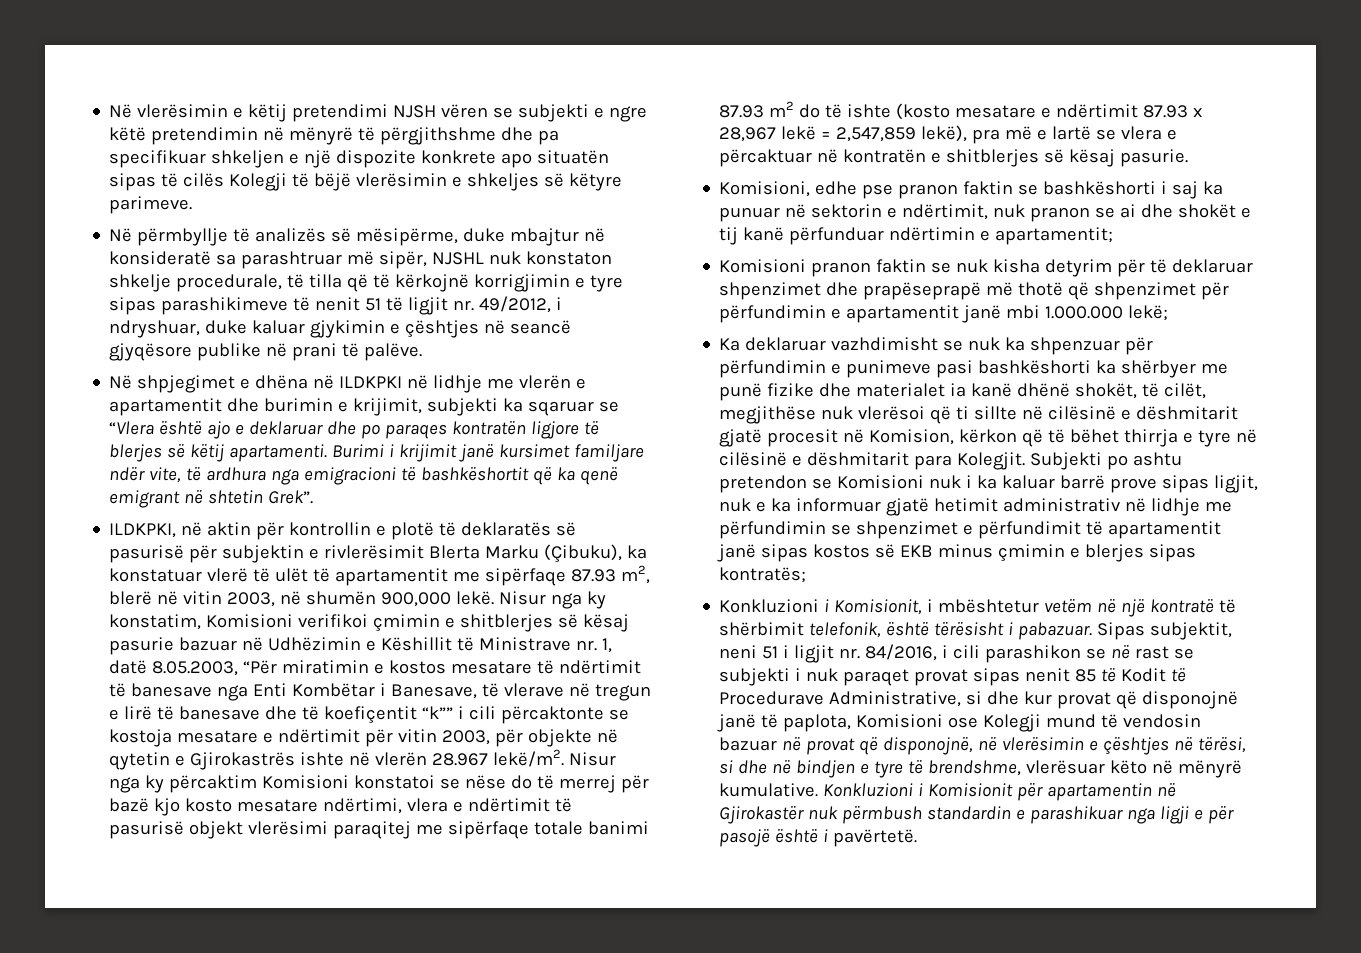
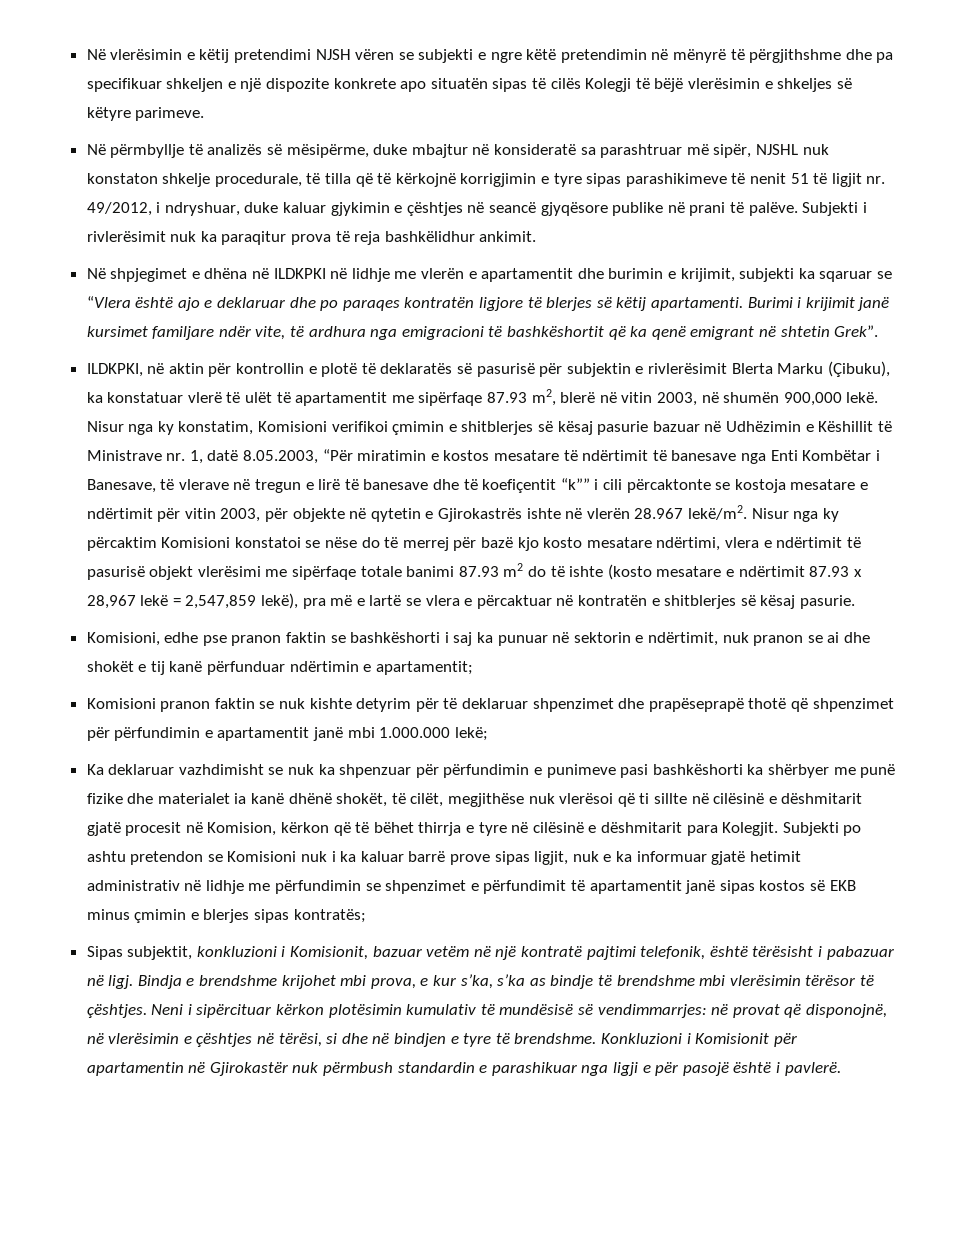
+ Subjekti i rivlerësimit nuk ka paraqitur prova të reja bashkëlidhur ankimit.
- Nisur nga ky përcaktim Komisioni konstatoi se nëse do të merrej për bazë kjo kosto mesatare ndërtimi, vlera e ndërtimit të pasurisë objekt vlerësimi paraqitej me sipërfaqe totale banimi 87.93 m2 do të ishte (kosto mesatare e ndërtimit 87.93 x 28,967 lekë = 2,547,859 lekë), pra më e lartë se vlera e përcaktuar në kontratën e shitblerjes së kësaj pasurie.
+ Nisur nga ky përcaktim Komisioni konstatoi se nëse do të merrej për bazë kjo kosto mesatare ndërtimi, vlera e ndërtimit të pasurisë objekt vlerësimi me sipërfaqe totale banimi 87.93 m2 do të ishte (kosto mesatare e ndërtimit 87.93 x 28,967 lekë = 2,547,859 lekë), pra më e lartë se vlera e përcaktuar në kontratën e shitblerjes së kësaj pasurie.
- Komisioni pranon faktin se nuk kisha detyrim për të deklaruar shpenzimet dhe prapëseprapë më thotë që shpenzimet për përfundimin e apartamentit janë mbi 1.000.000 lekë;
+ Komisioni pranon faktin se nuk kishte detyrim për të deklaruar shpenzimet dhe prapëseprapë thotë që shpenzimet për përfundimin e apartamentit janë mbi 1.000.000 lekë;
- Konkluzioni i Komisionit, i mbështetur vetëm në një kontratë të shërbimit telefonik, është tërësisht i pabazuar. Sipas subjektit, neni 51 i ligjit nr. 84/2016, i cili parashikon se në rast se subjekti i nuk paraqet provat sipas nenit 85 të Kodit të Procedurave Administrative, si dhe kur provat që disponojnë janë të paplota, Komisioni ose Kolegji mund të vendosin bazuar në provat që disponojnë, në vlerësimin e çështjes në tërësi, si dhe në bindjen e tyre të brendshme, vlerësuar këto në mënyrë kumulative.
+ Sipas subjektit, konkluzioni i Komisionit, bazuar vetëm në një kontratë pajtimi telefonik, është tërësisht i pabazuar në ligj. Bindja e brendshme krijohet mbi prova, e kur s’ka, s’ka as bindje të brendshme mbi vlerësimin tërësor të çështjes. Neni i sipërcituar kërkon plotësimin kumulativ të mundësisë së vendimmarrjes: në provat që disponojnë, në vlerësimin e çështjes në tërësi, si dhe në bindjen e tyre të brendshme.
- Konkluzioni i Komisionit për apartamentin në Gjirokastër nuk përmbush standardin e parashikuar nga ligji e për pasojë është i pavërtetë.
+ Konkluzioni i Komisionit për apartamentin në Gjirokastër nuk përmbush standardin e parashikuar nga ligji e për pasojë është i pavlerë.

